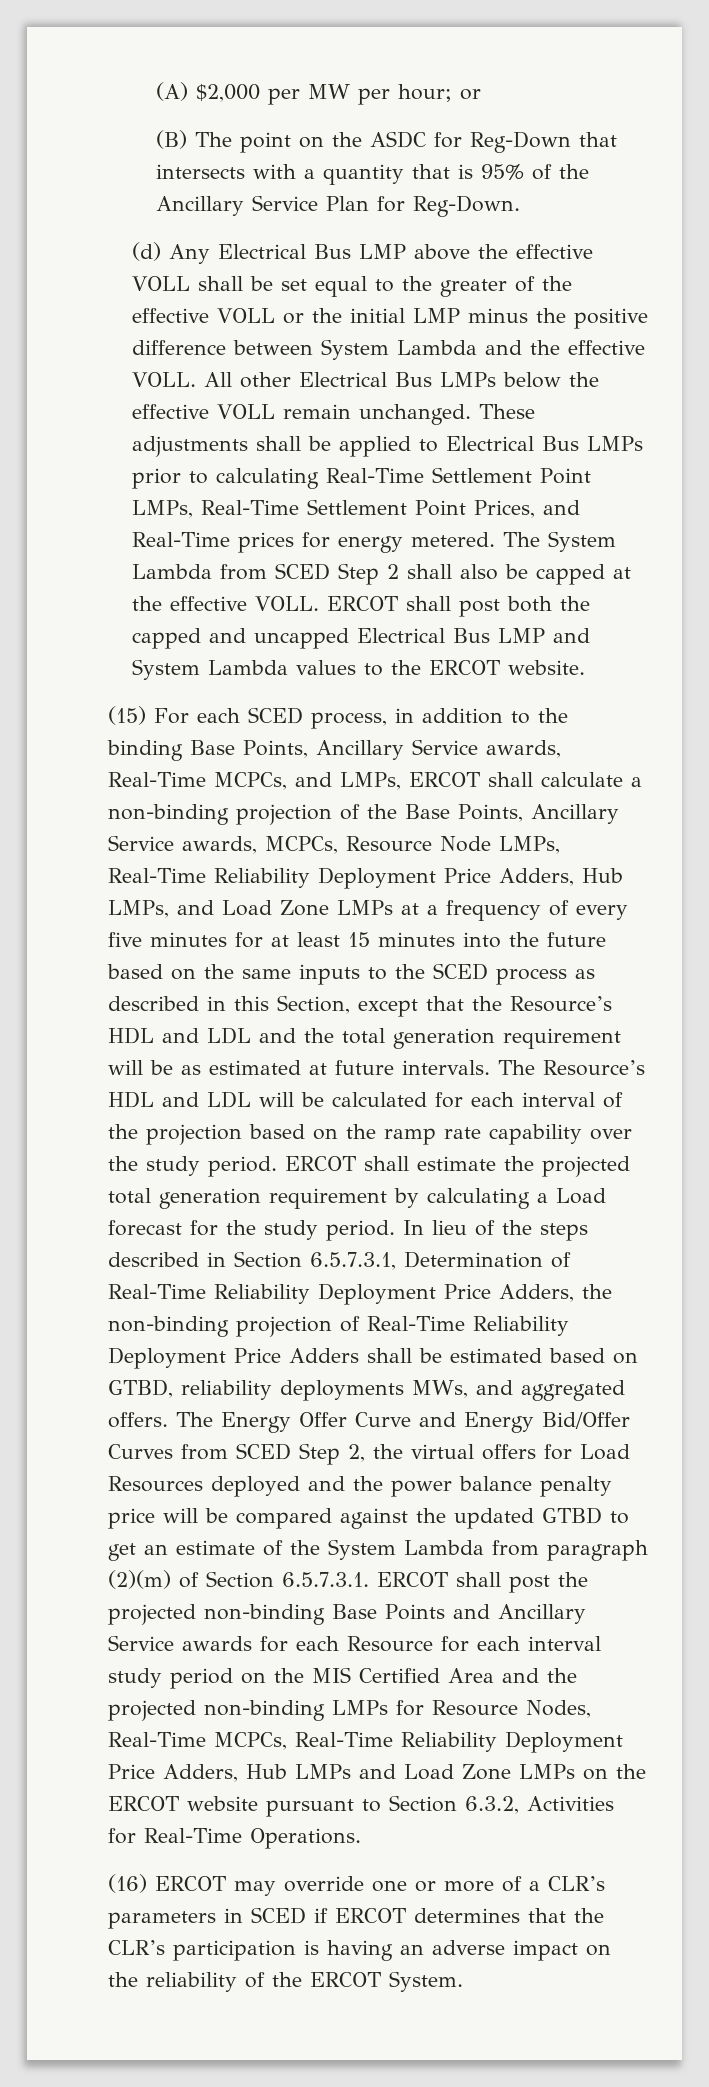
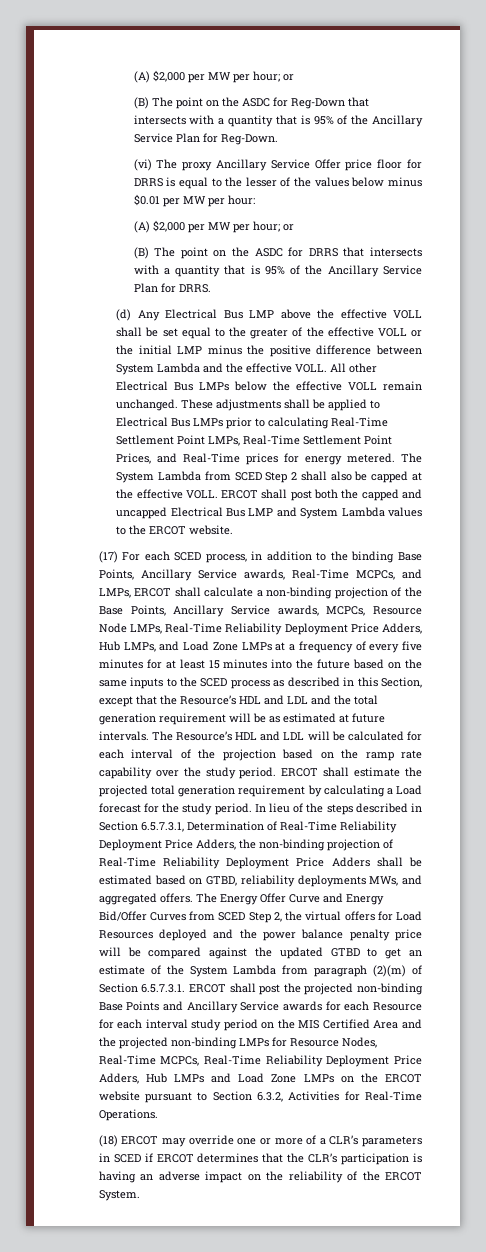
+ (vi) The proxy Ancillary Service Offer price floor for DRRS is equal to the lesser of the values below minus $0.01 per MW per hour:
+ (A) $2,000 per MW per hour; or
+ (B) The point on the ASDC for DRRS that intersects with a quantity that is 95% of the Ancillary Service Plan for DRRS.
- (15) For each SCED process, in addition to the binding Base Points, Ancillary Service awards, Real-Time MCPCs, and LMPs, ERCOT shall calculate a non-binding projection of the Base Points, Ancillary Service awards, MCPCs, Resource Node LMPs, Real-Time Reliability Deployment Price Adders, Hub LMPs, and Load Zone LMPs at a frequency of every five minutes for at least 15 minutes into the future based on the same inputs to the SCED process as described in this Section, except that the Resource’s HDL and LDL and the total generation requirement will be as estimated at future intervals.
+ (17) For each SCED process, in addition to the binding Base Points, Ancillary Service awards, Real-Time MCPCs, and LMPs, ERCOT shall calculate a non-binding projection of the Base Points, Ancillary Service awards, MCPCs, Resource Node LMPs, Real-Time Reliability Deployment Price Adders, Hub LMPs, and Load Zone LMPs at a frequency of every five minutes for at least 15 minutes into the future based on the same inputs to the SCED process as described in this Section, except that the Resource’s HDL and LDL and the total generation requirement will be as estimated at future intervals.
- (16) ERCOT may override one or more of a CLR’s parameters in SCED if ERCOT determines that the CLR’s participation is having an adverse impact on the reliability of the ERCOT System.
+ (18) ERCOT may override one or more of a CLR’s parameters in SCED if ERCOT determines that the CLR’s participation is having an adverse impact on the reliability of the ERCOT System.

